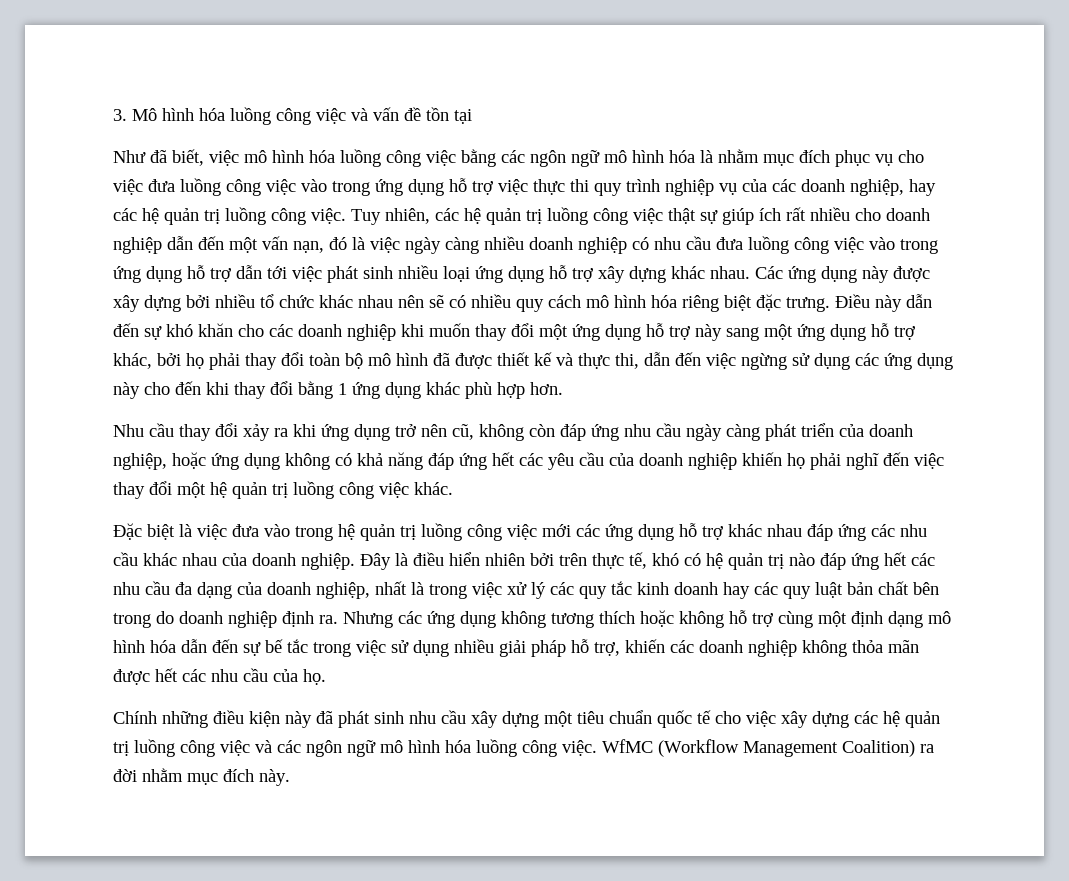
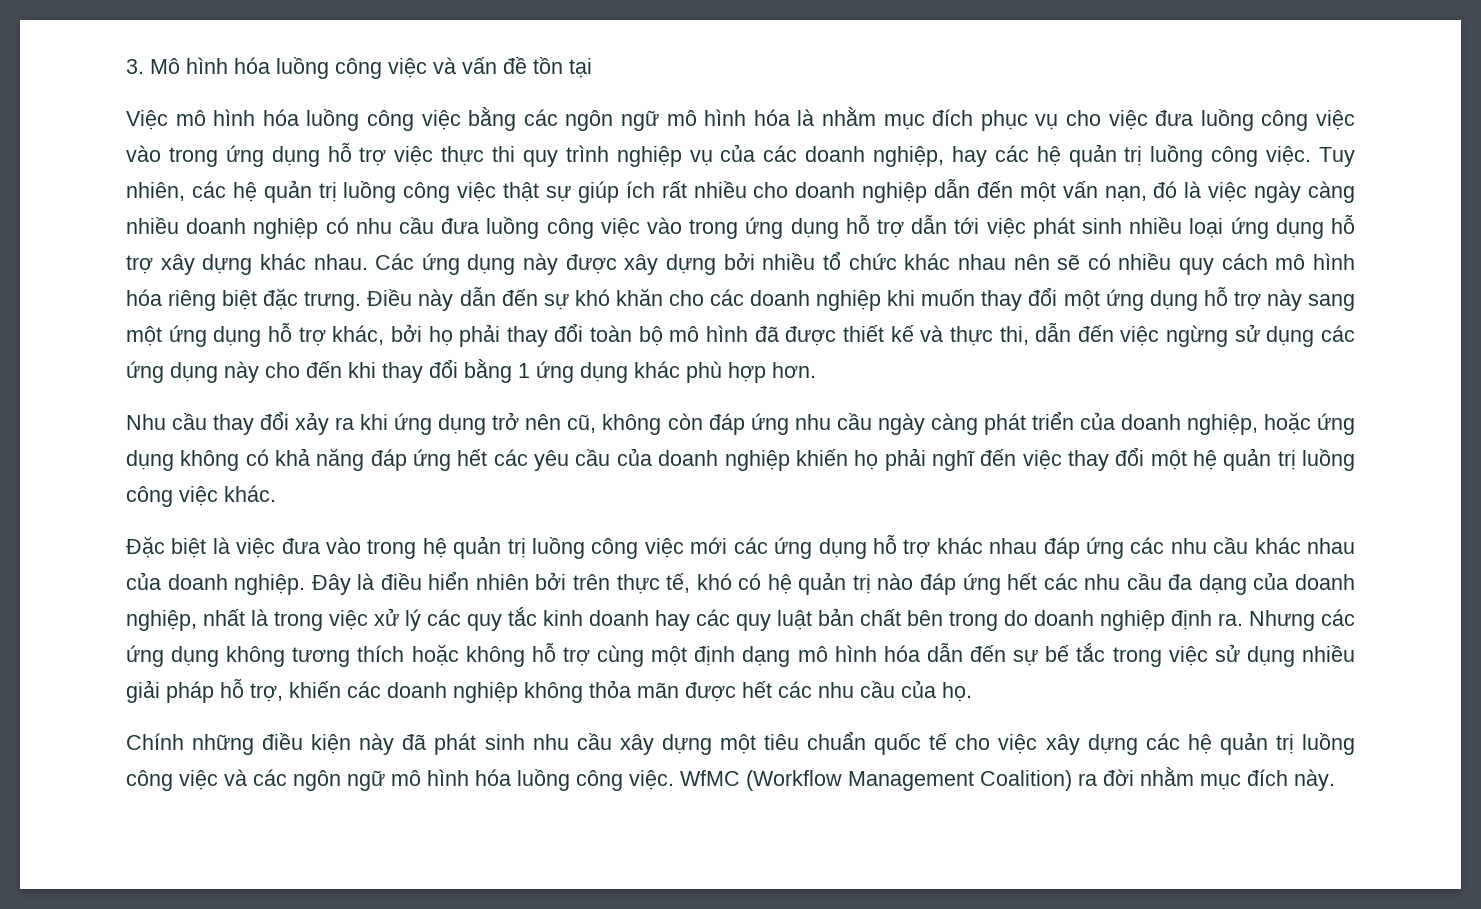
- Như đã biết, việc mô hình hóa luồng công việc bằng các ngôn ngữ mô hình hóa là nhằm mục đích phục vụ cho việc đưa luồng công việc vào trong ứng dụng hỗ trợ việc thực thi quy trình nghiệp vụ của các doanh nghiệp, hay các hệ quản trị luồng công việc.
+ Việc mô hình hóa luồng công việc bằng các ngôn ngữ mô hình hóa là nhằm mục đích phục vụ cho việc đưa luồng công việc vào trong ứng dụng hỗ trợ việc thực thi quy trình nghiệp vụ của các doanh nghiệp, hay các hệ quản trị luồng công việc.

